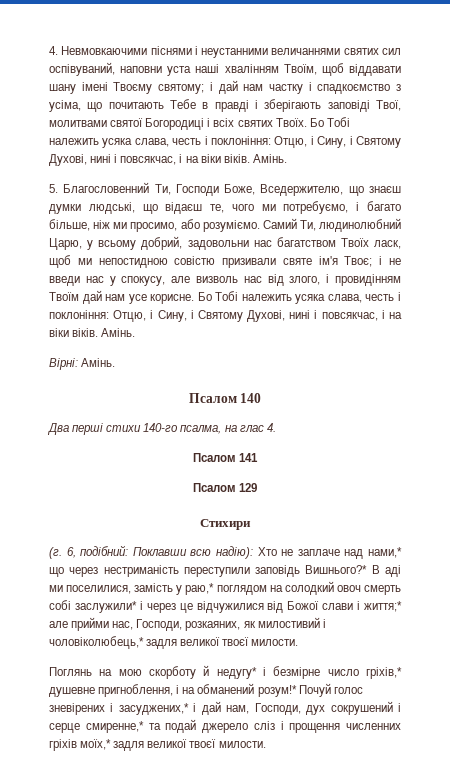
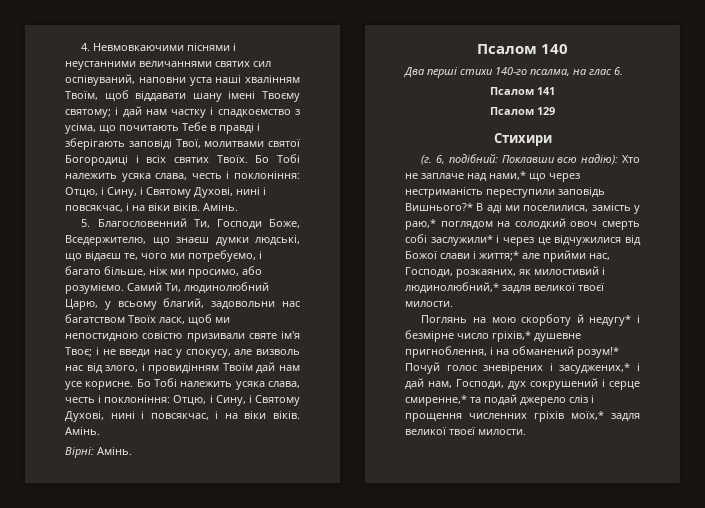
- Самий Ти, людинолюбний Царю, у всьому добрий, задовольни нас багатством Твоїх ласк, щоб ми непостидною совістю призивали святе ім'я Твоє; і не введи нас у спокусу, але визволь нас від злого, і провидінням Твоїм дай нам усе корисне.
+ Самий Ти, людинолюбний Царю, у всьому благий, задовольни нас багатством Твоїх ласк, щоб ми непостидною совістю призивали святе ім'я Твоє; і не введи нас у спокусу, але визволь нас від злого, і провидінням Твоїм дай нам усе корисне.
- Два перші стихи 140-го псалма, на глас 4.
+ Два перші стихи 140-го псалма, на глас 6.
- (г. 6, подібний: Поклавши всю надію): Хто не заплаче над нами,* що через нестриманість переступили заповідь Вишнього?* В аді ми поселилися, замість у раю,* поглядом на солодкий овоч смерть собі заслужили* і через це відчужилися від Божої слави і життя;* але прийми нас, Господи, розкаяних, як милостивий і чоловіколюбець,* задля великої твоєї милости.
+ (г. 6, подібний: Поклавши всю надію): Хто не заплаче над нами,* що через нестриманість переступили заповідь Вишнього?* В аді ми поселилися, замість у раю,* поглядом на солодкий овоч смерть собі заслужили* і через це відчужилися від Божої слави і життя;* але прийми нас, Господи, розкаяних, як милостивий і людинолюбний,* задля великої твоєї милости.

